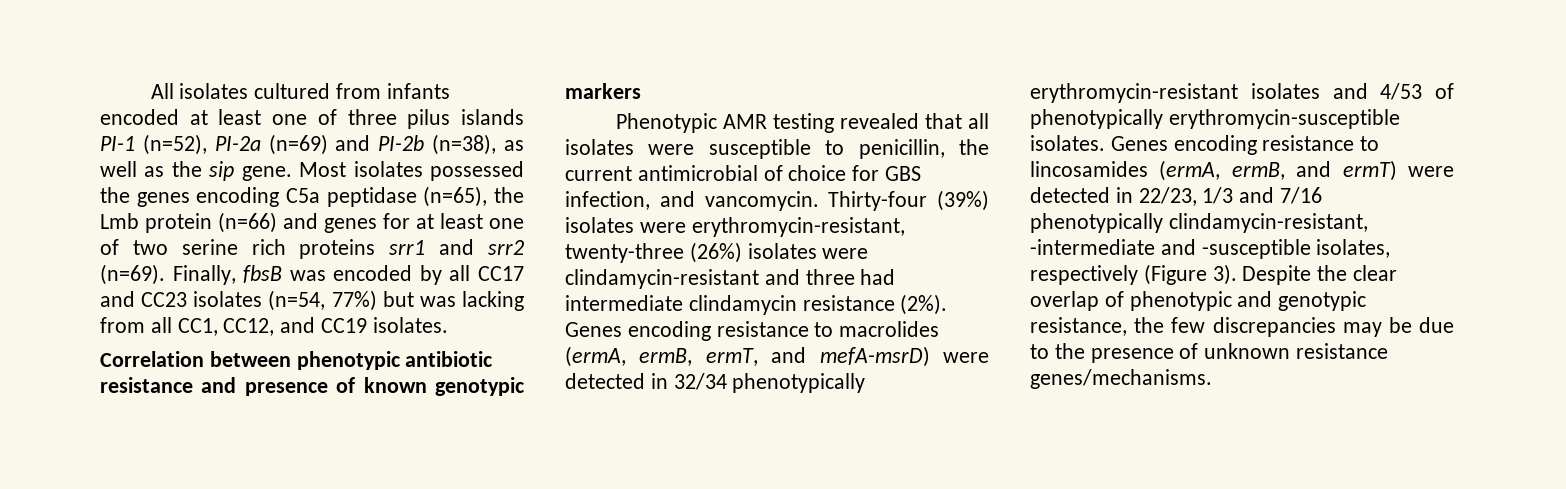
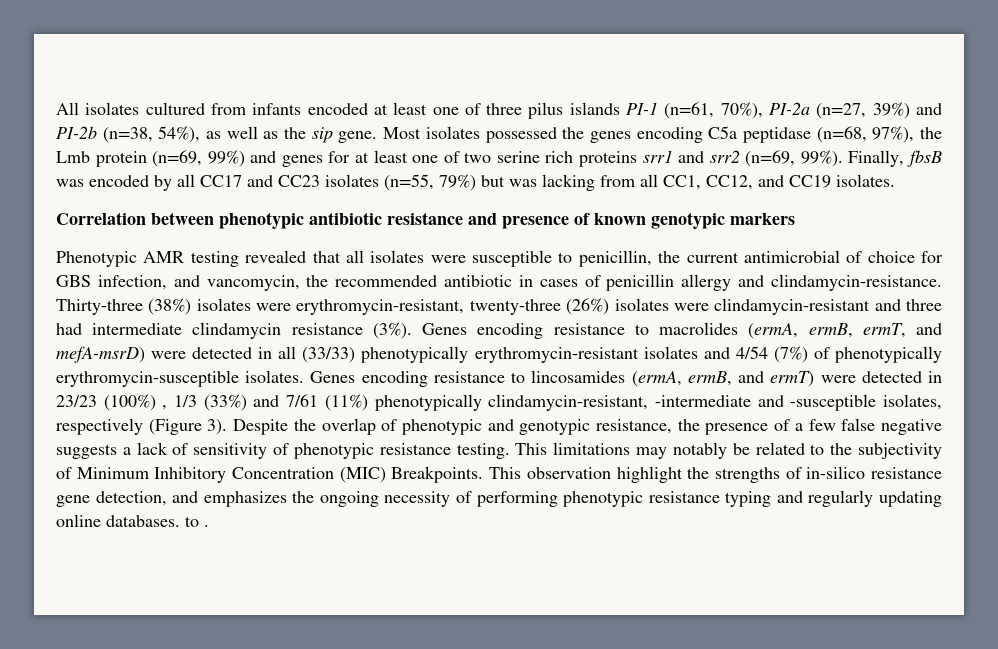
- All isolates cultured from infants encoded at least one of three pilus islands PI-1 (n=52), PI-2a (n=69) and PI-2b (n=38), as well as the sip gene.
+ All isolates cultured from infants encoded at least one of three pilus islands PI-1 (n=61, 70%), PI-2a (n=27, 39%) and PI-2b (n=38, 54%), as well as the sip gene.
- Most isolates possessed the genes encoding C5a peptidase (n=65), the Lmb protein (n=66) and genes for at least one of two serine rich proteins srr1 and srr2 (n=69).
+ Most isolates possessed the genes encoding C5a peptidase (n=68, 97%), the Lmb protein (n=69, 99%) and genes for at least one of two serine rich proteins srr1 and srr2 (n=69, 99%).
- Finally, fbsB was encoded by all CC17 and CC23 isolates (n=54, 77%) but was lacking from all CC1, CC12, and CC19 isolates.
+ Finally, fbsB was encoded by all CC17 and CC23 isolates (n=55, 79%) but was lacking from all CC1, CC12, and CC19 isolates.
- Phenotypic AMR testing revealed that all isolates were susceptible to penicillin, the current antimicrobial of choice for GBS infection, and vancomycin. Thirty-four (39%) isolates were erythromycin-resistant, twenty-three (26%) isolates were clindamycin-resistant and three had intermediate clindamycin resistance (2%).
+ Phenotypic AMR testing revealed that all isolates were susceptible to penicillin, the current antimicrobial of choice for GBS infection, and vancomycin, the recommended antibiotic in cases of penicillin allergy and clindamycin-resistance. Thirty-three (38%) isolates were erythromycin-resistant, twenty-three (26%) isolates were clindamycin-resistant and three had intermediate clindamycin resistance (3%).
- Genes encoding resistance to macrolides (ermA, ermB, ermT, and mefA-msrD) were detected in 32/34 phenotypically erythromycin-resistant isolates and 4/53 of phenotypically erythromycin-susceptible isolates.
+ Genes encoding resistance to macrolides (ermA, ermB, ermT, and mefA-msrD) were detected in all (33/33) phenotypically erythromycin-resistant isolates and 4/54 (7%) of phenotypically erythromycin-susceptible isolates.
- Genes encoding resistance to lincosamides (ermA, ermB, and ermT) were detected in 22/23, 1/3 and 7/16 phenotypically clindamycin-resistant, -intermediate and -susceptible isolates, respectively (Figure 3).
+ Genes encoding resistance to lincosamides (ermA, ermB, and ermT) were detected in 23/23 (100%) , 1/3 (33%) and 7/61 (11%) phenotypically clindamycin-resistant, -intermediate and -susceptible isolates, respectively (Figure 3).
- Despite the clear overlap of phenotypic and genotypic resistance, the few discrepancies may be due to the presence of unknown resistance genes/mechanisms.
+ Despite the overlap of phenotypic and genotypic resistance, the presence of a few false negative suggests a lack of sensitivity of phenotypic resistance testing. This limitations may notably be related to the subjectivity of Minimum Inhibitory Concentration (MIC) Breakpoints. This observation highlight the strengths of in-silico resistance gene detection, and emphasizes the ongoing necessity of performing phenotypic resistance typing and regularly updating online databases. to .

